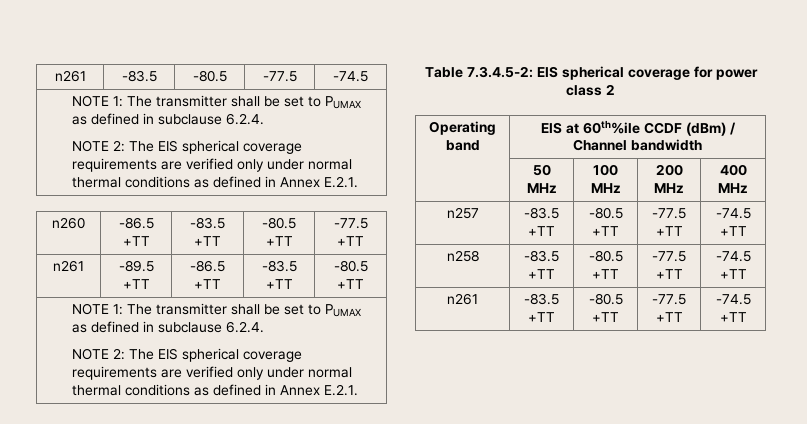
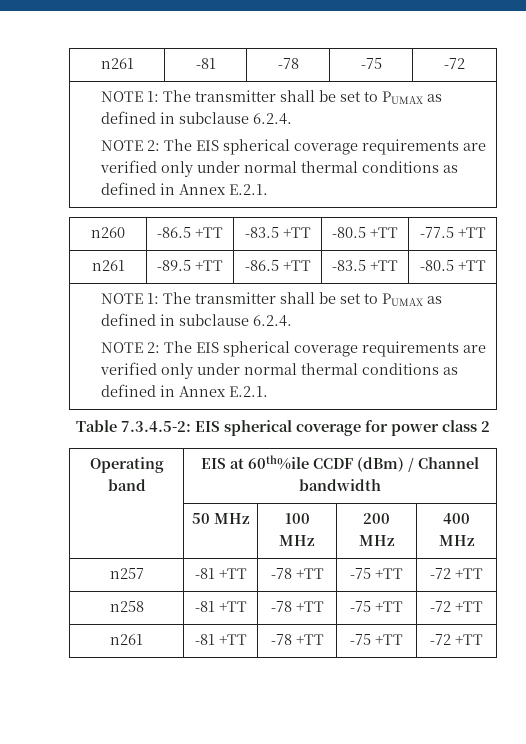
- n261 | -83.5 | -80.5 | -77.5 | -74.5
+ n261 | -81 | -78 | -75 | -72
- n257 | -83.5 +TT | -80.5 +TT | -77.5 +TT | -74.5 +TT
+ n257 | -81 +TT | -78 +TT | -75 +TT | -72 +TT
- n258 | -83.5 +TT | -80.5 +TT | -77.5 +TT | -74.5 +TT
- n261 | -83.5 +TT | -80.5 +TT | -77.5 +TT | -74.5 +TT
+ n258 | -81 +TT | -78 +TT | -75 +TT | -72 +TT
+ n261 | -81 +TT | -78 +TT | -75 +TT | -72 +TT

